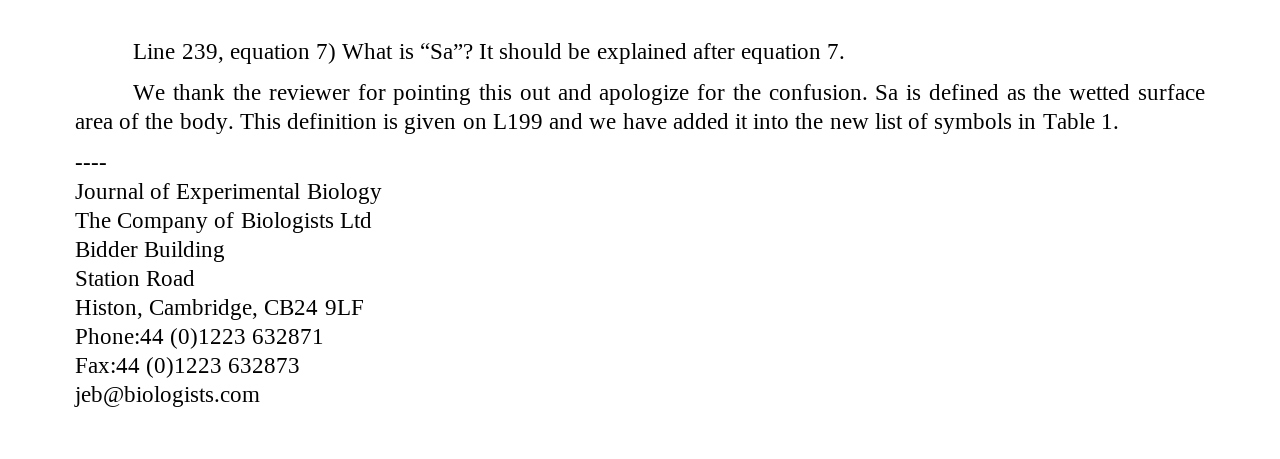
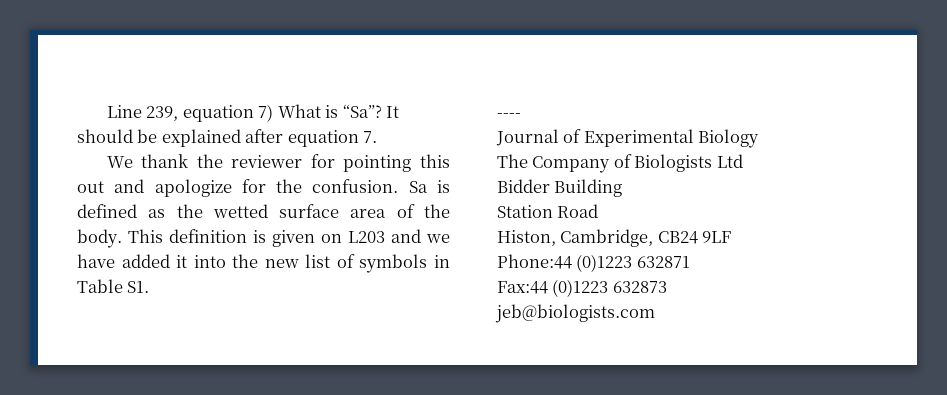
- This definition is given on L199 and we have added it into the new list of symbols in Table 1.
+ This definition is given on L203 and we have added it into the new list of symbols in Table S1.

